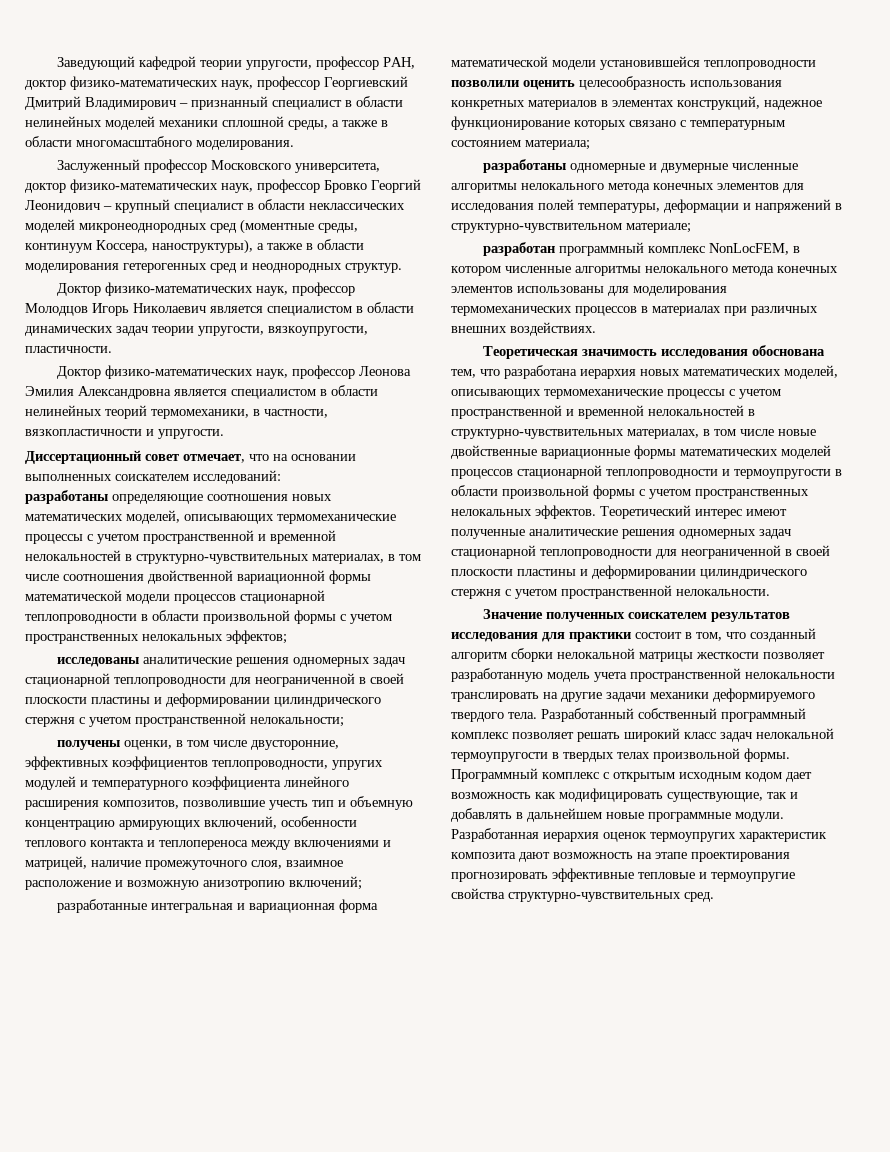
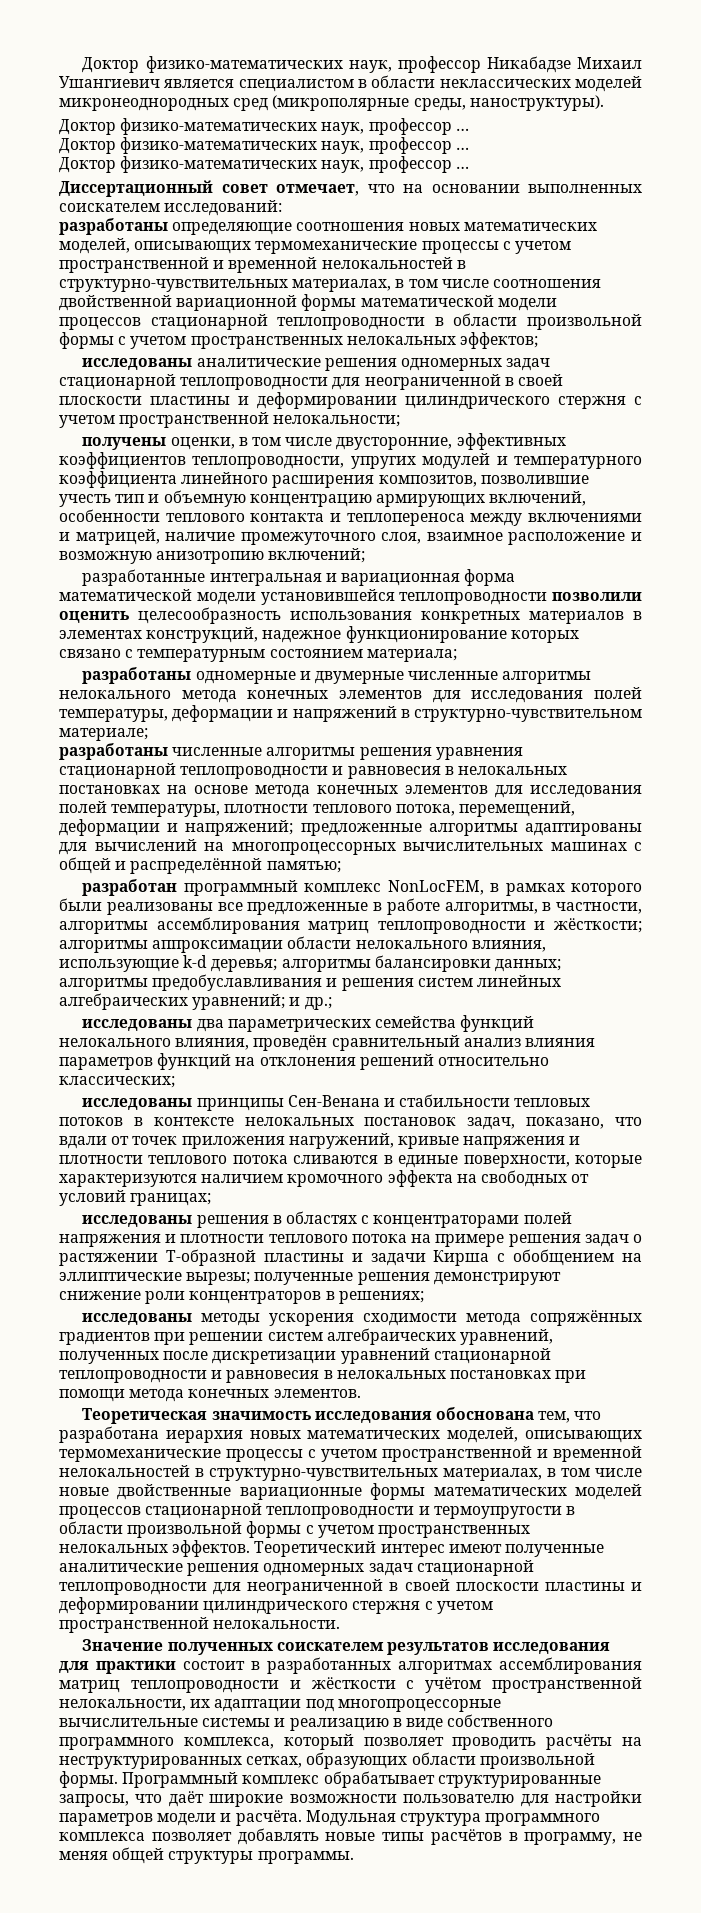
- Заведующий кафедрой теории упругости, профессор РАН, доктор физико-математических наук, профессор Георгиевский Дмитрий Владимирович – признанный специалист в области нелинейных моделей механики сплошной среды, а также в области многомасштабного моделирования.
- Заслуженный профессор Московского университета, доктор физико-математических наук, профессор Бровко Георгий Леонидович – крупный специалист в области неклассических моделей микронеоднородных сред (моментные среды, континуум Коссера, наноструктуры), а также в области моделирования гетерогенных сред и неоднородных структур.
- Доктор физико-математических наук, профессор Молодцов Игорь Николаевич является специалистом в области динамических задач теории упругости, вязкоупругости, пластичности.
- Доктор физико-математических наук, профессор Леонова Эмилия Александровна является специалистом в области нелинейных теорий термомеханики, в частности, вязкопластичности и упругости.
+ Доктор физико-математических наук, профессор Никабадзе Михаил Ушангиевич является специалистом в области неклассических моделей микронеоднородных сред (микрополярные среды, наноструктуры).
+ Доктор физико-математических наук, профессор …
+ Доктор физико-математических наук, профессор …
+ Доктор физико-математических наук, профессор …
+ разработаны численные алгоритмы решения уравнения стационарной теплопроводности и равновесия в нелокальных постановках на основе метода конечных элементов для исследования полей температуры, плотности теплового потока, перемещений, деформации и напряжений; предложенные алгоритмы адаптированы для вычислений на многопроцессорных вычислительных машинах с общей и распределённой памятью;
- разработан программный комплекс NonLocFEM, в котором численные алгоритмы нелокального метода конечных элементов использованы для моделирования термомеханических процессов в материалах при различных внешних воздействиях.
+ разработан программный комплекс NonLocFEM, в рамках которого были реализованы все предложенные в работе алгоритмы, в частности, алгоритмы ассемблирования матриц теплопроводности и жёсткости; алгоритмы аппроксимации области нелокального влияния, использующие k-d деревья; алгоритмы балансировки данных; алгоритмы предобуславливания и решения систем линейных алгебраических уравнений; и др.;
+ исследованы два параметрических семейства функций нелокального влияния, проведён сравнительный анализ влияния параметров функций на отклонения решений относительно классических;
+ исследованы принципы Сен-Венана и стабильности тепловых потоков в контексте нелокальных постановок задач, показано, что вдали от точек приложения нагружений, кривые напряжения и плотности теплового потока сливаются в единые поверхности, которые характеризуются наличием кромочного эффекта на свободных от условий границах;
+ исследованы решения в областях с концентраторами полей напряжения и плотности теплового потока на примере решения задач о растяжении Т-образной пластины и задачи Кирша с обобщением на эллиптические вырезы; полученные решения демонстрируют снижение роли концентраторов в решениях;
+ исследованы методы ускорения сходимости метода сопряжённых градиентов при решении систем алгебраических уравнений, полученных после дискретизации уравнений стационарной теплопроводности и равновесия в нелокальных постановках при помощи метода конечных элементов.
- Значение полученных соискателем результатов исследования для практики состоит в том, что созданный алгоритм сборки нелокальной матрицы жесткости позволяет разработанную модель учета пространственной нелокальности транслировать на другие задачи механики деформируемого твердого тела. Разработанный собственный программный комплекс позволяет решать широкий класс задач нелокальной термоупругости в твердых телах произвольной формы. Программный комплекс с открытым исходным кодом дает возможность как модифицировать существующие, так и добавлять в дальнейшем новые программные модули. Разработанная иерархия оценок термоупругих характеристик композита дают возможность на этапе проектирования прогнозировать эффективные тепловые и термоупругие свойства структурно-чувствительных сред.
+ Значение полученных соискателем результатов исследования для практики состоит в разработанных алгоритмах ассемблирования матриц теплопроводности и жёсткости с учётом пространственной нелокальности, их адаптации под многопроцессорные вычислительные системы и реализацию в виде собственного программного комплекса, который позволяет проводить расчёты на неструктурированных сетках, образующих области произвольной формы. Программный комплекс обрабатывает структурированные запросы, что даёт широкие возможности пользователю для настройки параметров модели и расчёта. Модульная структура программного комплекса позволяет добавлять новые типы расчётов в программу, не меняя общей структуры программы.

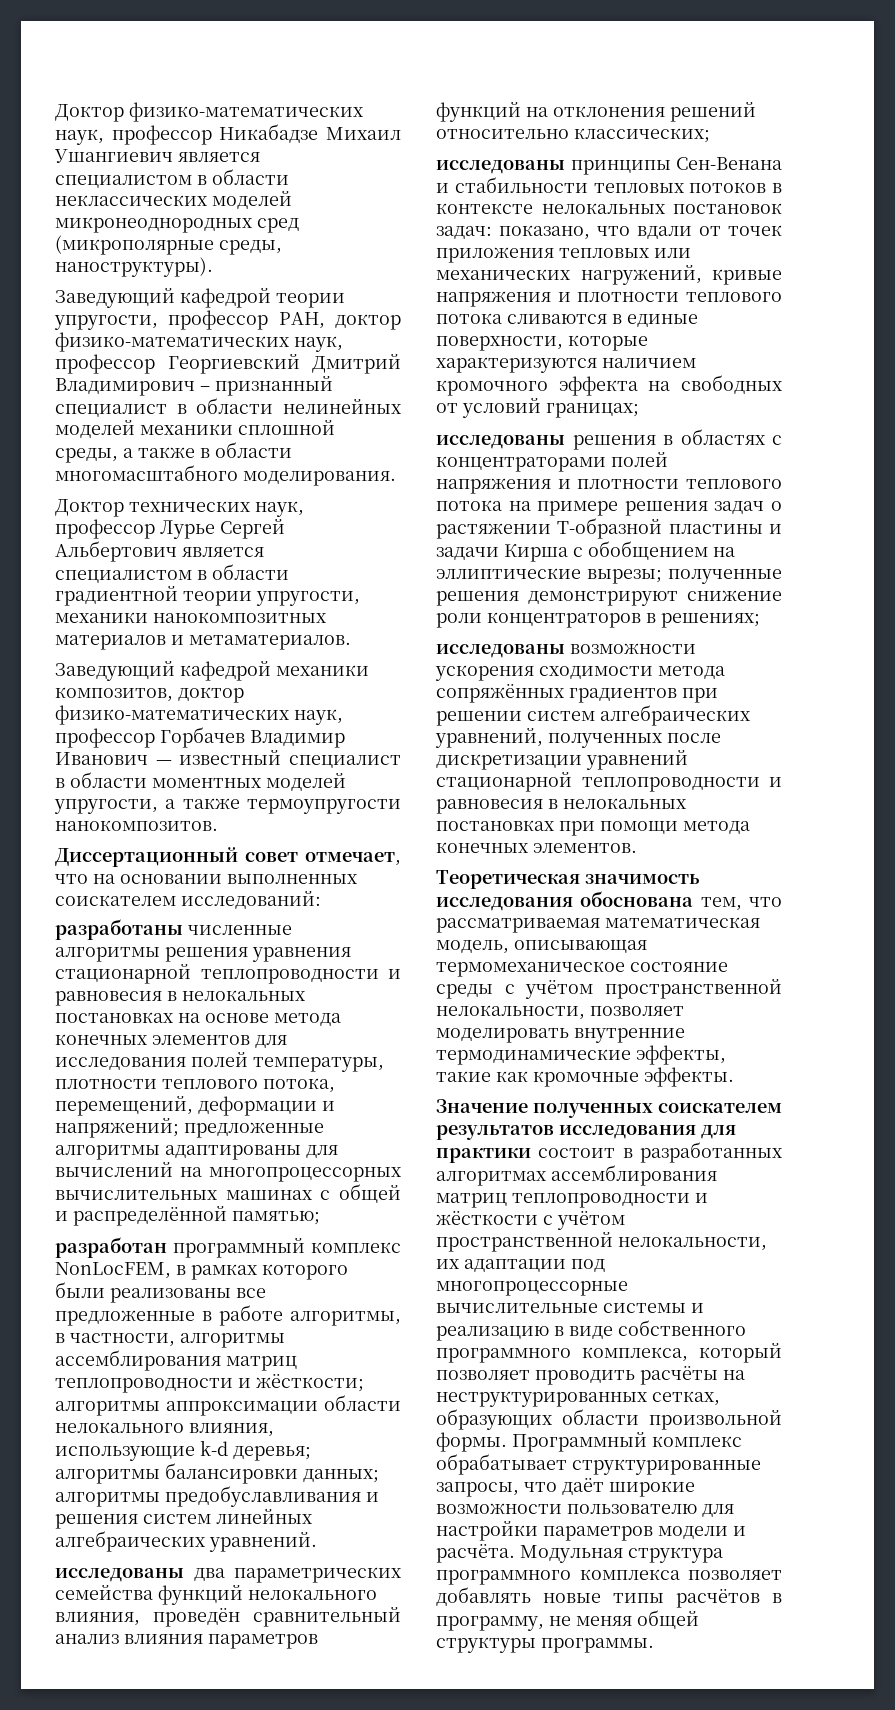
  Доктор физико-математических наук, профессор Никабадзе Михаил Ушангиевич является специалистом в области неклассических моделей микронеоднородных сред (микрополярные среды, наноструктуры).
- Доктор физико-математических наук, профессор …
- Доктор физико-математических наук, профессор …
- Доктор физико-математических наук, профессор …
+ Заведующий кафедрой теории упругости, профессор РАН, доктор физико-математических наук, профессор Георгиевский Дмитрий Владимирович – признанный специалист в области нелинейных моделей механики сплошной среды, а также в области многомасштабного моделирования.
+ Доктор технических наук, профессор Лурье Сергей Альбертович является специалистом в области градиентной теории упругости, механики нанокомпозитных материалов и метаматериалов.
+ Заведующий кафедрой механики композитов, доктор физико-математических наук, профессор Горбачев Владимир Иванович — известный специалист в области моментных моделей упругости, а также термоупругости нанокомпозитов.
- разработаны определяющие соотношения новых математических моделей, описывающих термомеханические процессы с учетом пространственной и временной нелокальностей в структурно-чувствительных материалах, в том числе соотношения двойственной вариационной формы математической модели процессов стационарной теплопроводности в области произвольной формы с учетом пространственных нелокальных эффектов;
- исследованы аналитические решения одномерных задач стационарной теплопроводности для неограниченной в своей плоскости пластины и деформировании цилиндрического стержня с учетом пространственной нелокальности;
- получены оценки, в том числе двусторонние, эффективных коэффициентов теплопроводности, упругих модулей и температурного коэффициента линейного расширения композитов, позволившие учесть тип и объемную концентрацию армирующих включений, особенности теплового контакта и теплопереноса между включениями и матрицей, наличие промежуточного слоя, взаимное расположение и возможную анизотропию включений;
- разработанные интегральная и вариационная форма математической модели установившейся теплопроводности позволили оценить целесообразность использования конкретных материалов в элементах конструкций, надежное функционирование которых связано с температурным состоянием материала;
- разработаны одномерные и двумерные численные алгоритмы нелокального метода конечных элементов для исследования полей температуры, деформации и напряжений в структурно-чувствительном материале;
- разработан программный комплекс NonLocFEM, в рамках которого были реализованы все предложенные в работе алгоритмы, в частности, алгоритмы ассемблирования матриц теплопроводности и жёсткости; алгоритмы аппроксимации области нелокального влияния, использующие k-d деревья; алгоритмы балансировки данных; алгоритмы предобуславливания и решения систем линейных алгебраических уравнений; и др.;
+ разработан программный комплекс NonLocFEM, в рамках которого были реализованы все предложенные в работе алгоритмы, в частности, алгоритмы ассемблирования матриц теплопроводности и жёсткости; алгоритмы аппроксимации области нелокального влияния, использующие k-d деревья; алгоритмы балансировки данных; алгоритмы предобуславливания и решения систем линейных алгебраических уравнений.
- исследованы принципы Сен-Венана и стабильности тепловых потоков в контексте нелокальных постановок задач, показано, что вдали от точек приложения нагружений, кривые напряжения и плотности теплового потока сливаются в единые поверхности, которые характеризуются наличием кромочного эффекта на свободных от условий границах;
+ исследованы принципы Сен-Венана и стабильности тепловых потоков в контексте нелокальных постановок задач: показано, что вдали от точек приложения тепловых или механических нагружений, кривые напряжения и плотности теплового потока сливаются в единые поверхности, которые характеризуются наличием кромочного эффекта на свободных от условий границах;
- исследованы методы ускорения сходимости метода сопряжённых градиентов при решении систем алгебраических уравнений, полученных после дискретизации уравнений стационарной теплопроводности и равновесия в нелокальных постановках при помощи метода конечных элементов.
+ исследованы возможности ускорения сходимости метода сопряжённых градиентов при решении систем алгебраических уравнений, полученных после дискретизации уравнений стационарной теплопроводности и равновесия в нелокальных постановках при помощи метода конечных элементов.
- Теоретическая значимость исследования обоснована тем, что разработана иерархия новых математических моделей, описывающих термомеханические процессы с учетом пространственной и временной нелокальностей в структурно-чувствительных материалах, в том числе новые двойственные вариационные формы математических моделей процессов стационарной теплопроводности и термоупругости в области произвольной формы с учетом пространственных нелокальных эффектов. Теоретический интерес имеют полученные аналитические решения одномерных задач стационарной теплопроводности для неограниченной в своей плоскости пластины и деформировании цилиндрического стержня с учетом пространственной нелокальности.
+ Теоретическая значимость исследования обоснована тем, что рассматриваемая математическая модель, описывающая термомеханическое состояние среды с учётом пространственной нелокальности, позволяет моделировать внутренние термодинамические эффекты, такие как кромочные эффекты.

